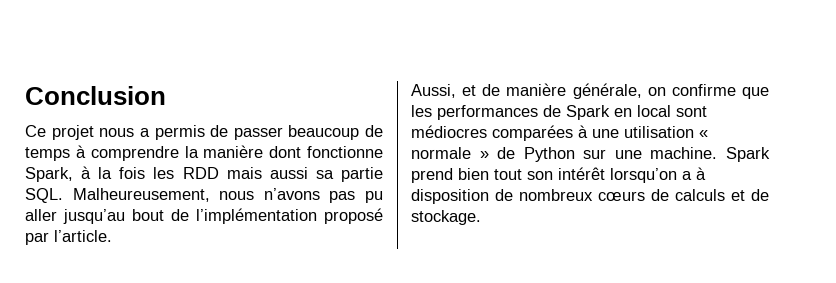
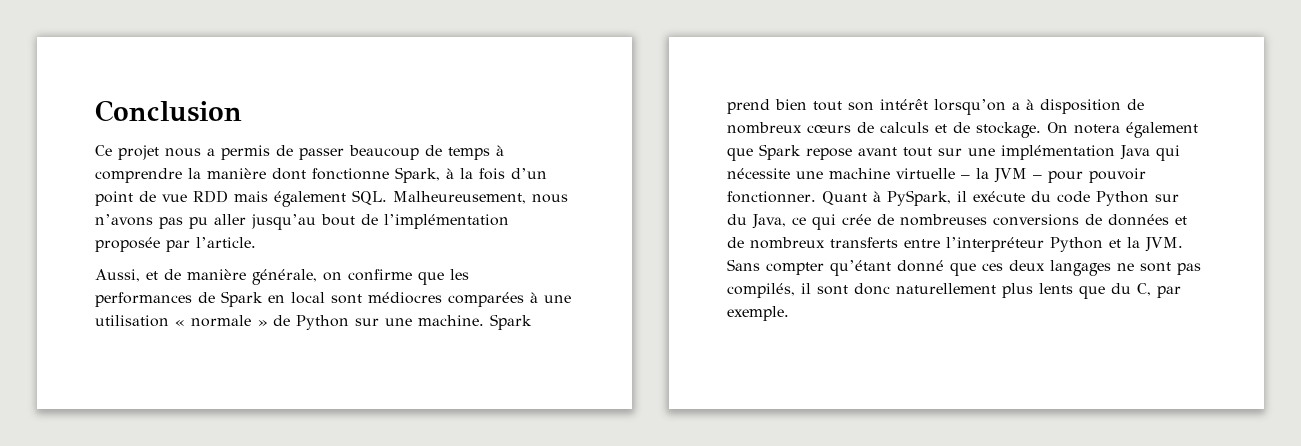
- Ce projet nous a permis de passer beaucoup de temps à comprendre la manière dont fonctionne Spark, à la fois les RDD mais aussi sa partie SQL. Malheureusement, nous n’avons pas pu aller jusqu’au bout de l’implémentation proposé par l’article.
+ Ce projet nous a permis de passer beaucoup de temps à comprendre la manière dont fonctionne Spark, à la fois d’un point de vue RDD mais également SQL. Malheureusement, nous n’avons pas pu aller jusqu’au bout de l’implémentation proposée par l’article.
+ On notera également que Spark repose avant tout sur une implémentation Java qui nécessite une machine virtuelle – la JVM – pour pouvoir fonctionner. Quant à PySpark, il exécute du code Python sur du Java, ce qui crée de nombreuses conversions de données et de nombreux transferts entre l’interpréteur Python et la JVM. Sans compter qu’étant donné que ces deux langages ne sont pas compilés, il sont donc naturellement plus lents que du C, par exemple.

